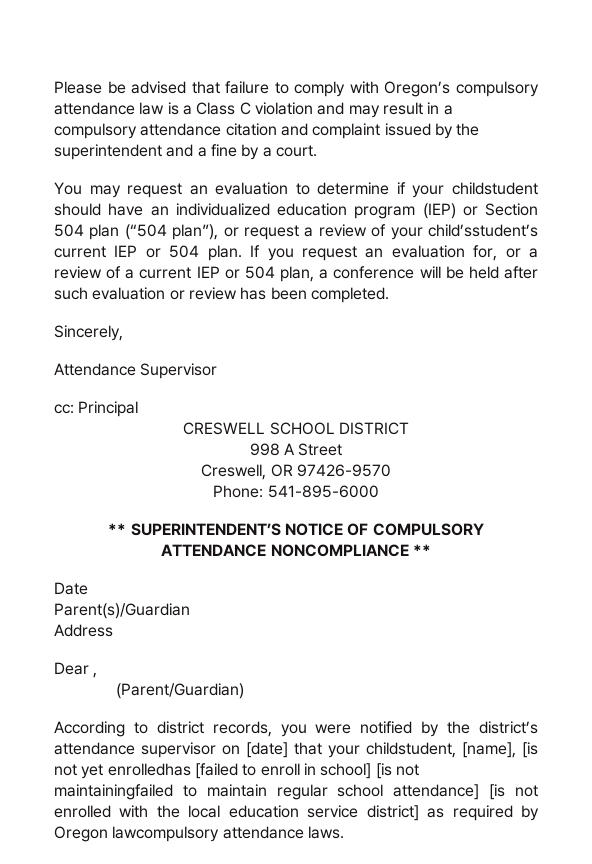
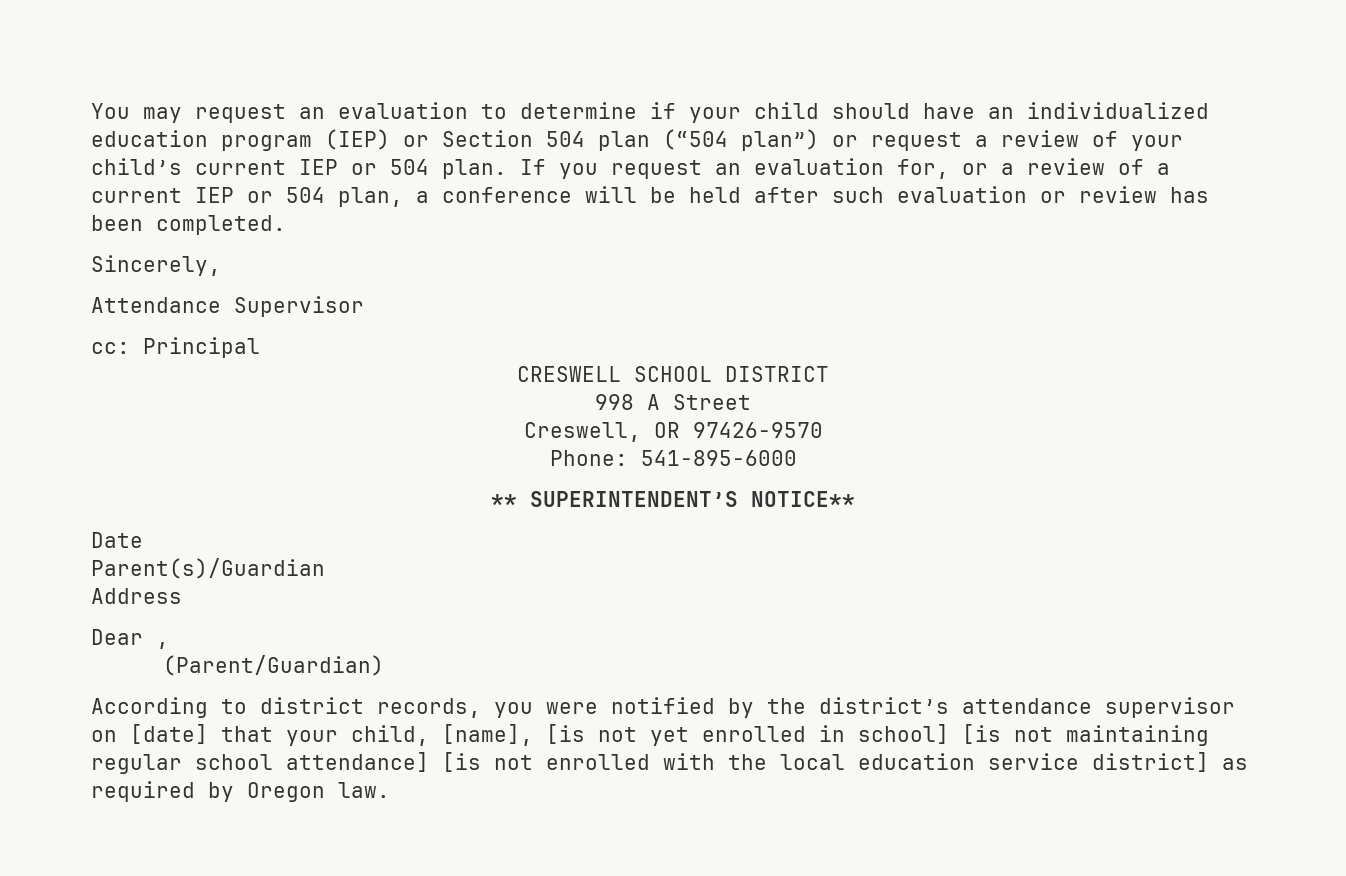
- Please be advised that failure to comply with Oregon’s compulsory attendance law is a Class C violation and may result in a compulsory attendance citation and complaint issued by the superintendent and a fine by a court.
- You may request an evaluation to determine if your childstudent should have an individualized education program (IEP) or Section 504 plan (“504 plan”), or request a review of your child’sstudent’s current IEP or 504 plan.
+ You may request an evaluation to determine if your child should have an individualized education program (IEP) or Section 504 plan (“504 plan”) or request a review of your child’s current IEP or 504 plan.
- ** SUPERINTENDENT’S NOTICE OF COMPULSORY ATTENDANCE NONCOMPLIANCE **
+ ** SUPERINTENDENT’S NOTICE**
- According to district records, you were notified by the district’s attendance supervisor on [date] that your childstudent, [name], [is not yet enrolledhas [failed to enroll in school] [is not maintainingfailed to maintain regular school attendance] [is not enrolled with the local education service district] as required by Oregon lawcompulsory attendance laws.
+ According to district records, you were notified by the district’s attendance supervisor on [date] that your child, [name], [is not yet enrolled in school] [is not maintaining regular school attendance] [is not enrolled with the local education service district] as required by Oregon law.

